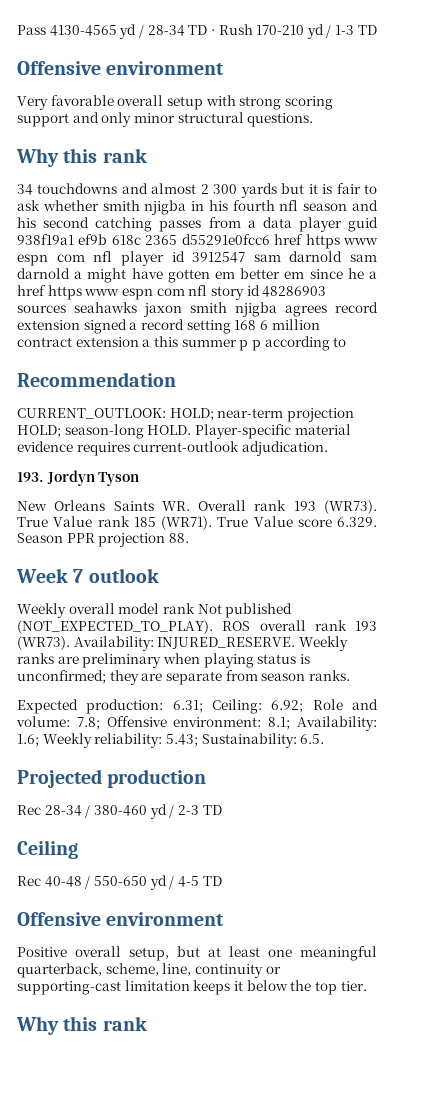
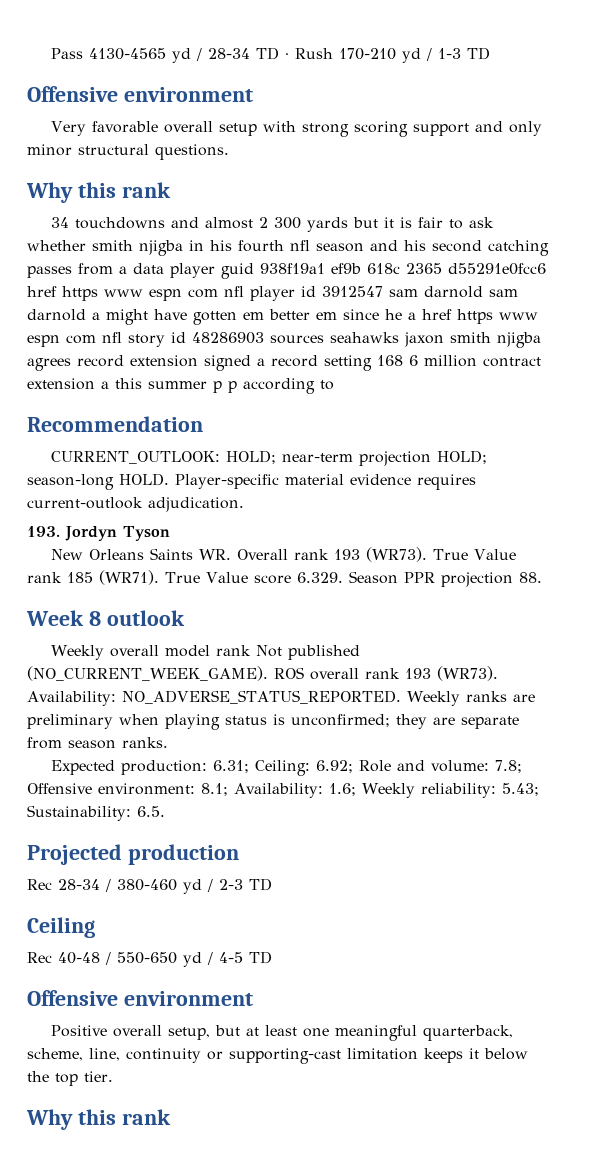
- Week 7 outlook
+ Week 8 outlook
- Weekly overall model rank Not published (NOT_EXPECTED_TO_PLAY).
+ Weekly overall model rank Not published (NO_CURRENT_WEEK_GAME).
- Availability: INJURED_RESERVE.
+ Availability: NO_ADVERSE_STATUS_REPORTED.

